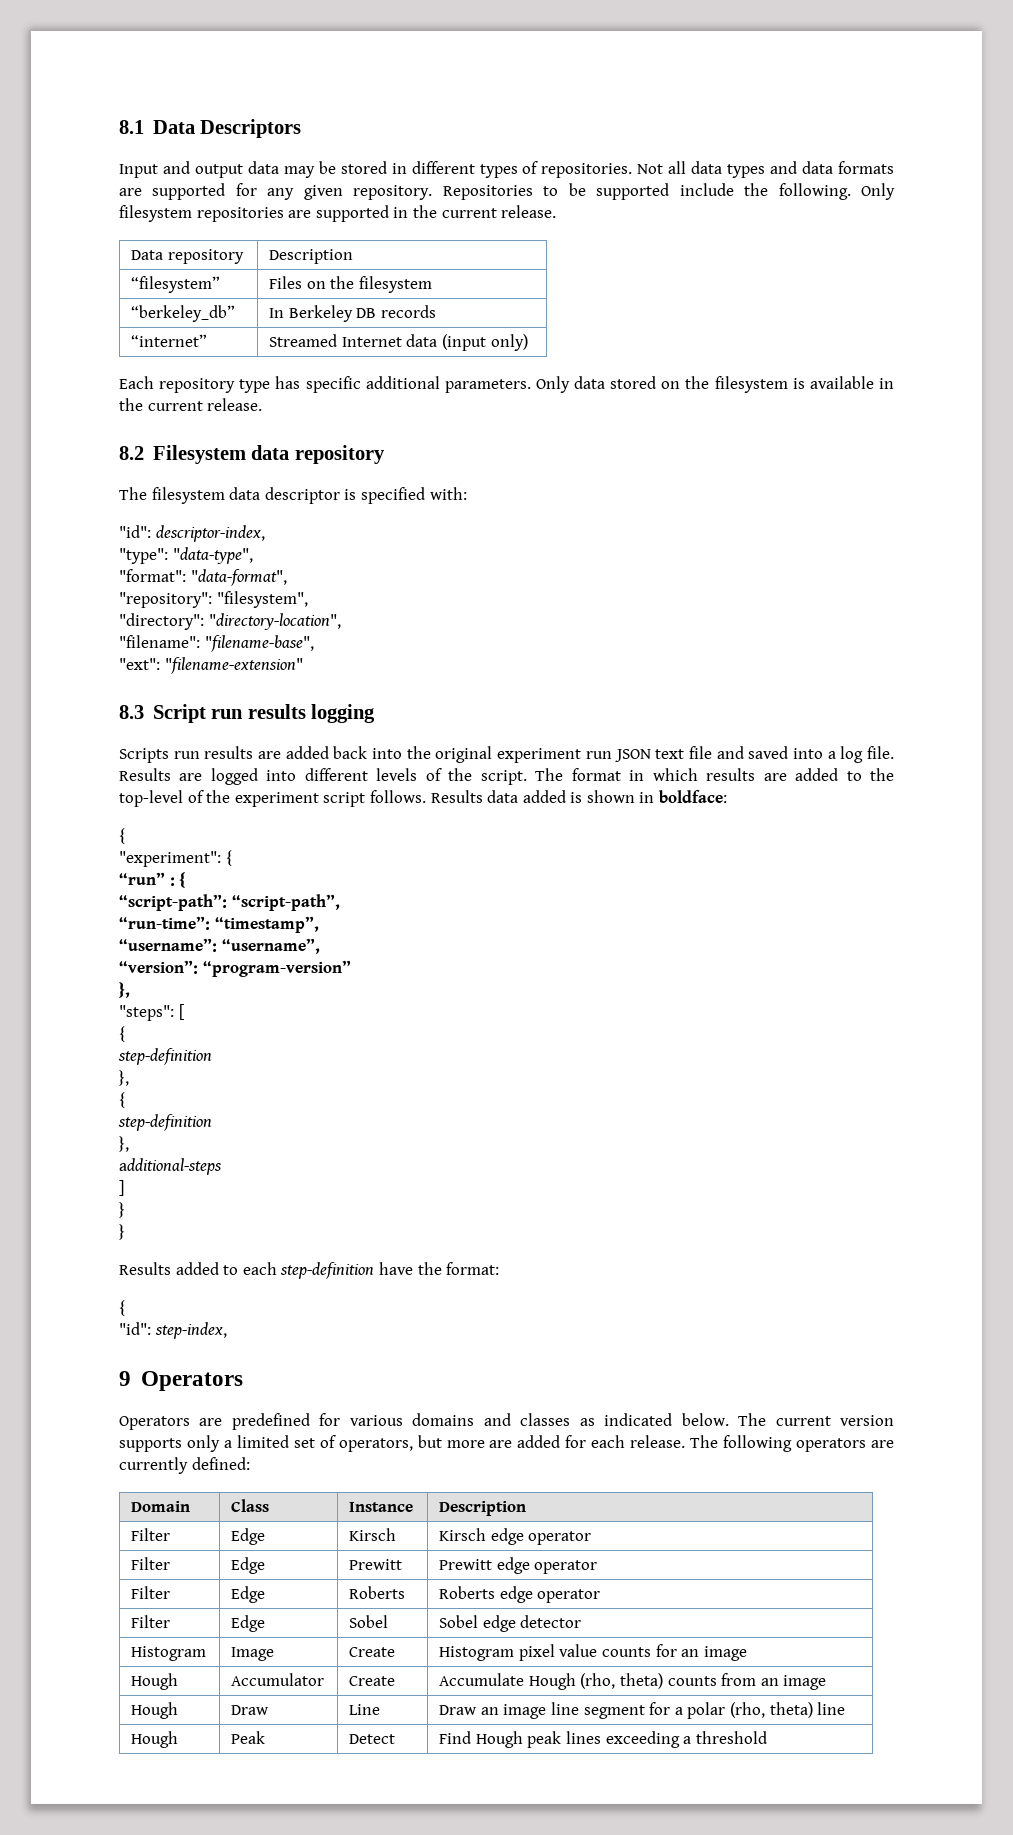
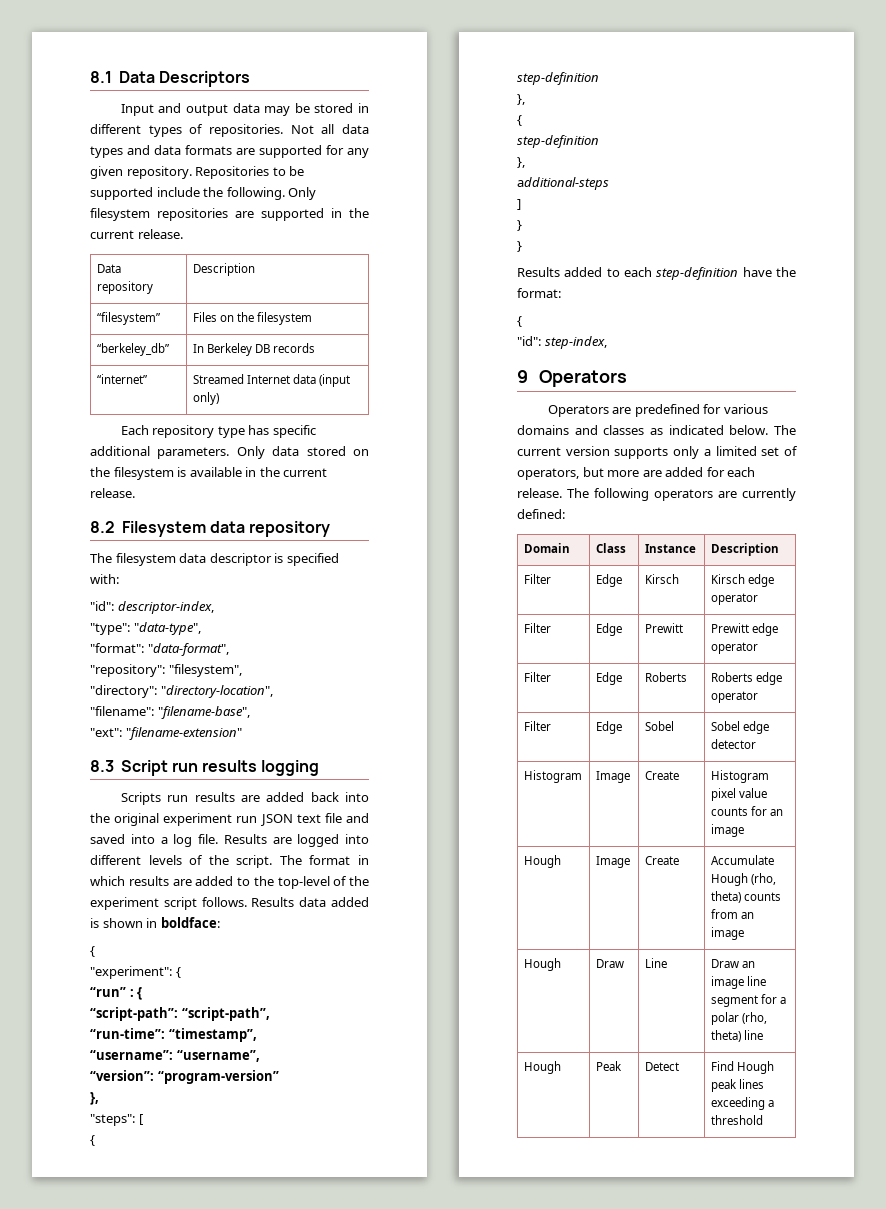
- Hough | Accumulator | Create | Accumulate Hough (rho, theta) counts from an image
+ Hough | Image | Create | Accumulate Hough (rho, theta) counts from an image

